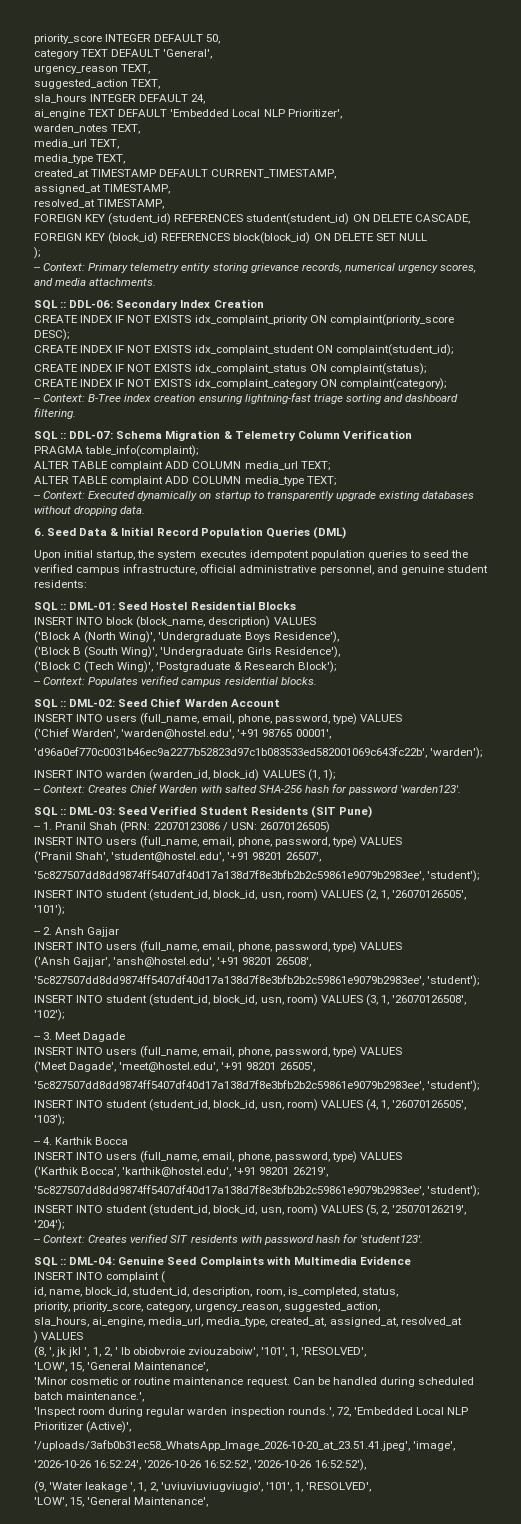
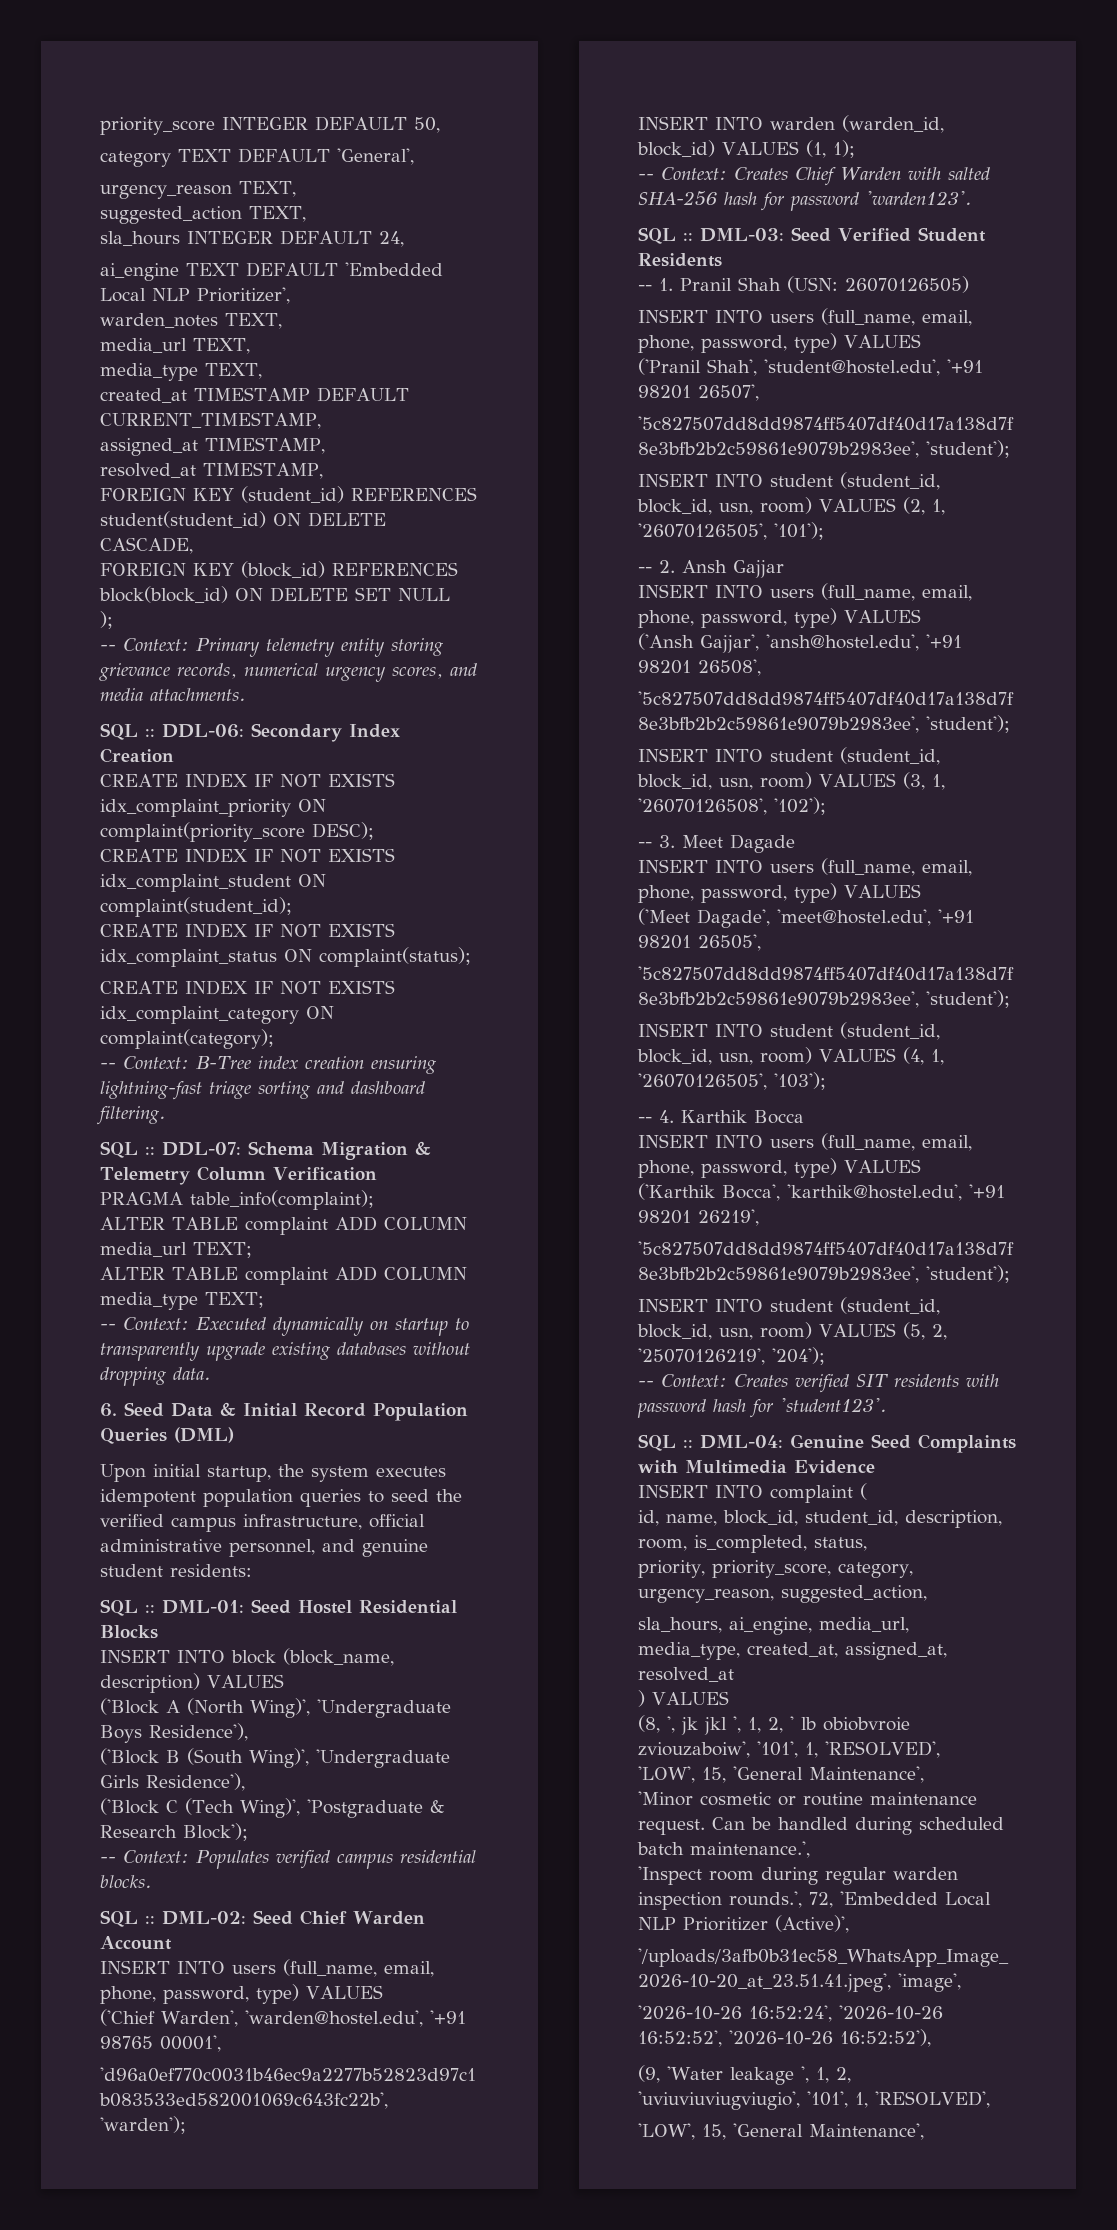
- SQL :: DML-03: Seed Verified Student Residents (SIT Pune)
+ SQL :: DML-03: Seed Verified Student Residents
- -- 1. Pranil Shah (PRN: 22070123086 / USN: 26070126505)
+ -- 1. Pranil Shah (USN: 26070126505)

